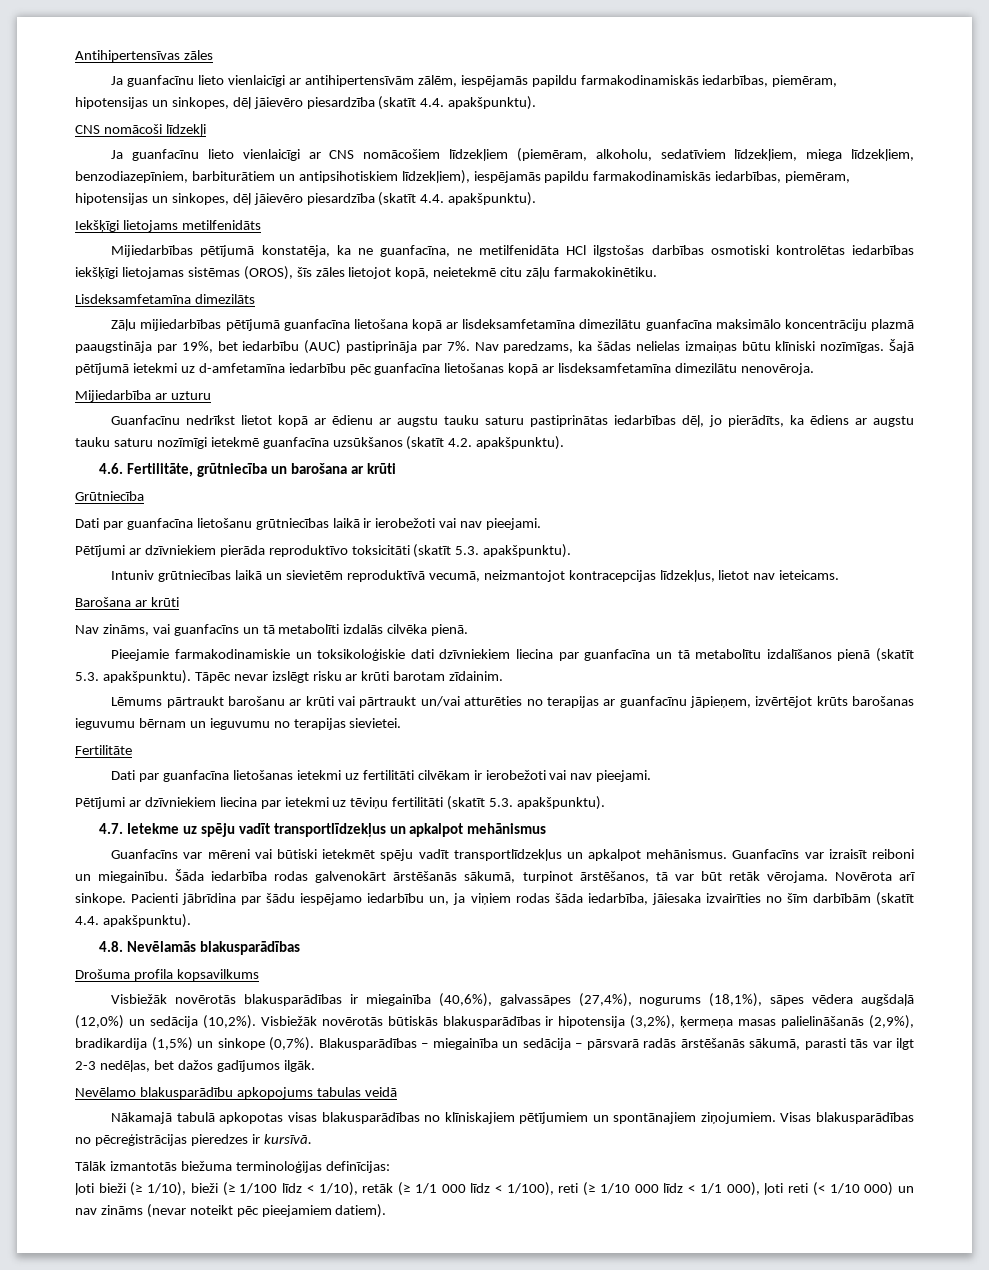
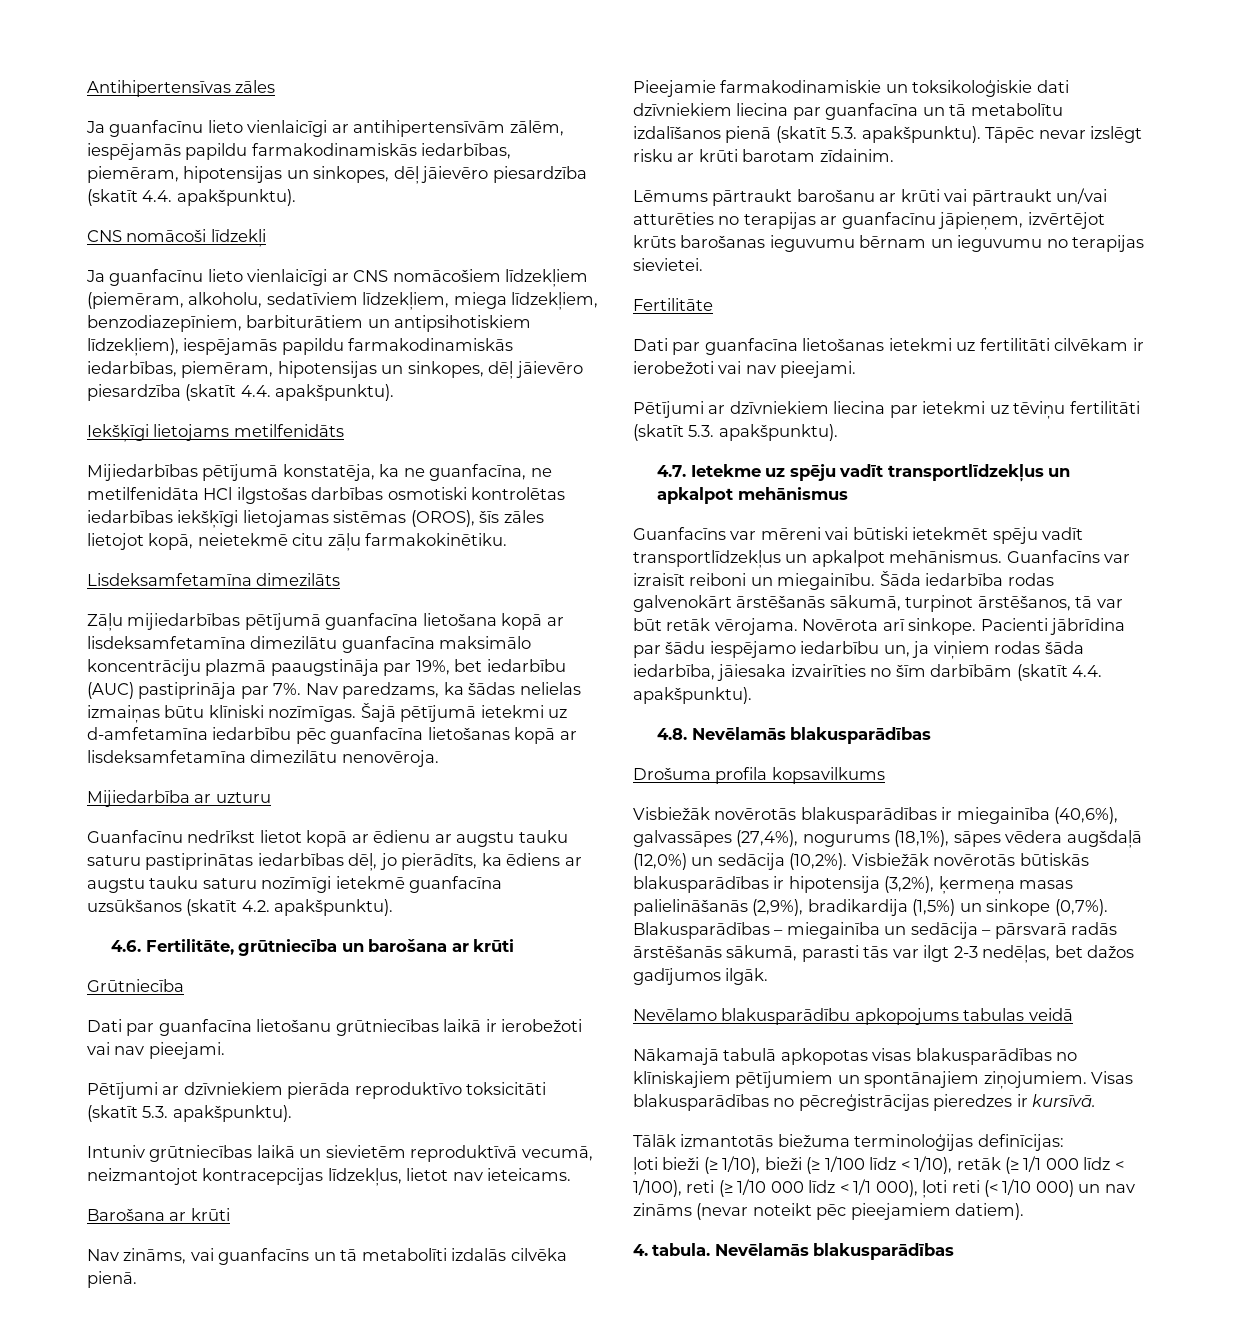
+ 4. tabula. Nevēlamās blakusparādības

